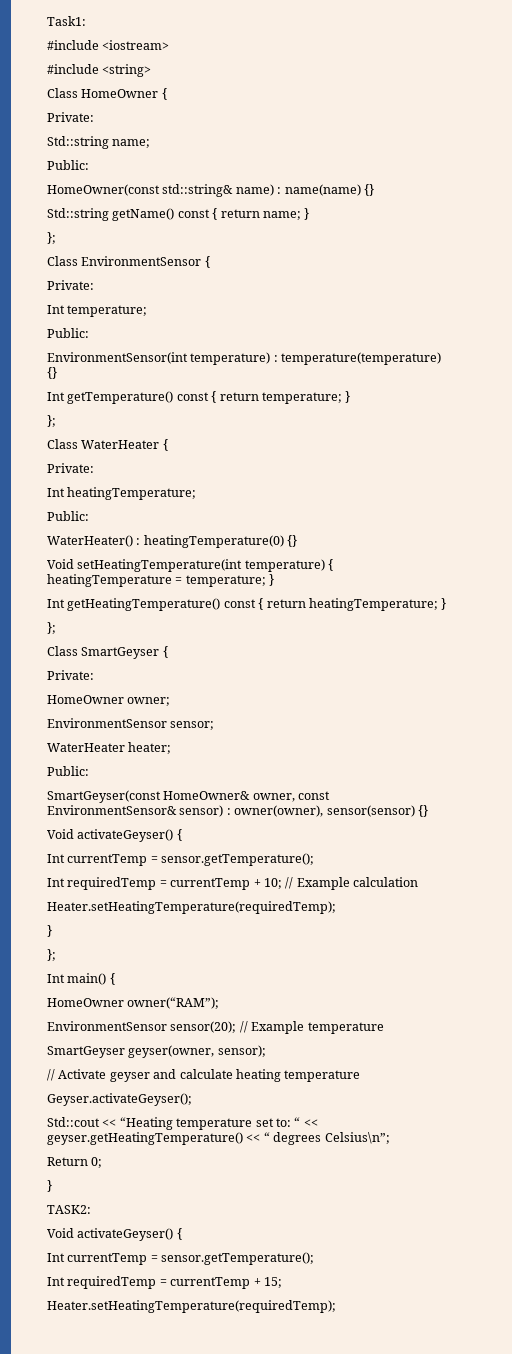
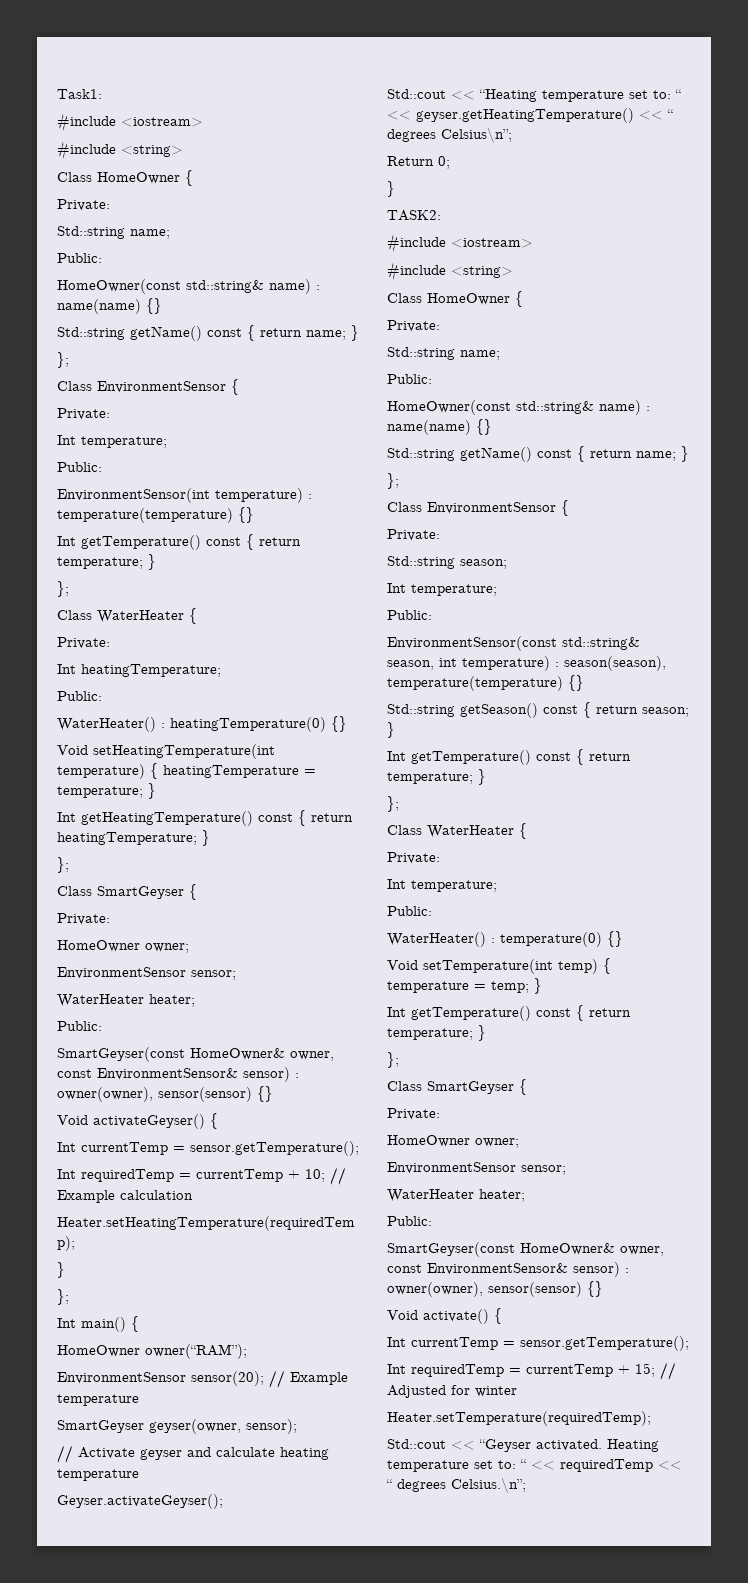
  TASK2:
- Void activateGeyser() {
+ #include <iostream>
+ #include <string>
+ Class HomeOwner {
+ Private:
+ Std::string name;
+ Public:
+ HomeOwner(const std::string& name) : name(name) {}
+ Std::string getName() const { return name; }
+ };
+ Class EnvironmentSensor {
+ Private:
+ Std::string season;
+ Int temperature;
+ Public:
+ EnvironmentSensor(const std::string& season, int temperature) : season(season), temperature(temperature) {}
+ Std::string getSeason() const { return season; }
+ Int getTemperature() const { return temperature; }
+ };
+ Class WaterHeater {
+ Private:
+ Int temperature;
+ Public:
+ WaterHeater() : temperature(0) {}
+ Void setTemperature(int temp) { temperature = temp; }
+ Int getTemperature() const { return temperature; }
+ };
+ Class SmartGeyser {
+ Private:
+ HomeOwner owner;
+ EnvironmentSensor sensor;
+ WaterHeater heater;
+ Public:
+ SmartGeyser(const HomeOwner& owner, const EnvironmentSensor& sensor) : owner(owner), sensor(sensor) {}
+ Void activate() {
- Int requiredTemp = currentTemp + 15;
- Heater.setHeatingTemperature(requiredTemp);
+ Int requiredTemp = currentTemp + 15; // Adjusted for winter
+ Heater.setTemperature(requiredTemp);
+ Std::cout << “Geyser activated. Heating temperature set to: “ << requiredTemp << “ degrees Celsius.\n”;

